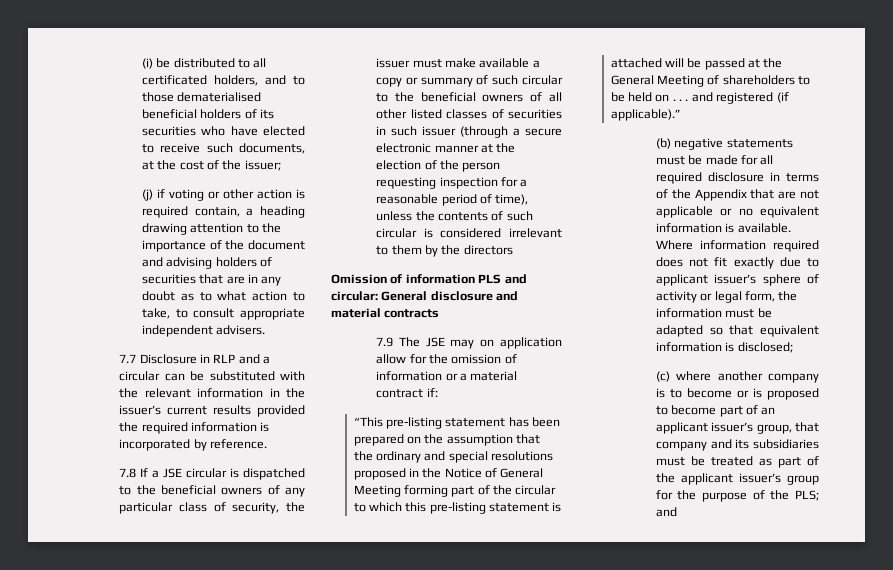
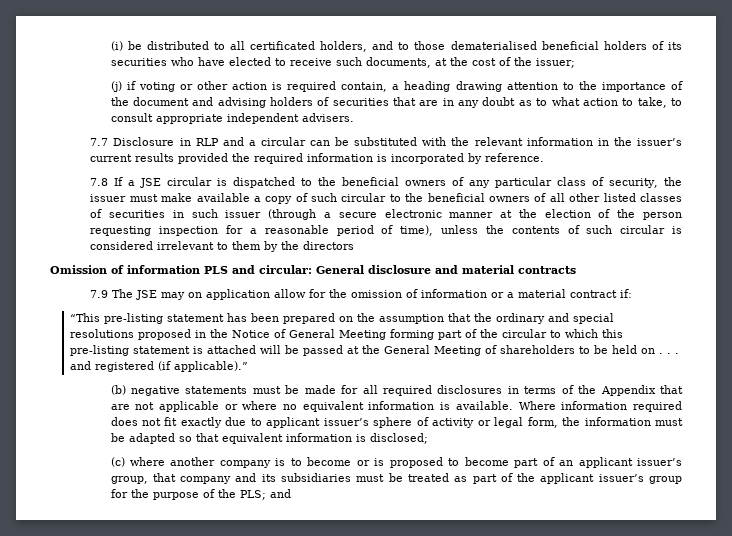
- 7.8 If a JSE circular is dispatched to the beneficial owners of any particular class of security, the issuer must make available a copy or summary of such circular to the beneficial owners of all other listed classes of securities in such issuer (through a secure electronic manner at the election of the person requesting inspection for a reasonable period of time), unless the contents of such circular is considered irrelevant to them by the directors
+ 7.8 If a JSE circular is dispatched to the beneficial owners of any particular class of security, the issuer must make available a copy of such circular to the beneficial owners of all other listed classes of securities in such issuer (through a secure electronic manner at the election of the person requesting inspection for a reasonable period of time), unless the contents of such circular is considered irrelevant to them by the directors
- (b) negative statements must be made for all required disclosure in terms of the Appendix that are not applicable or no equivalent information is available.
+ (b) negative statements must be made for all required disclosures in terms of the Appendix that are not applicable or where no equivalent information is available.

